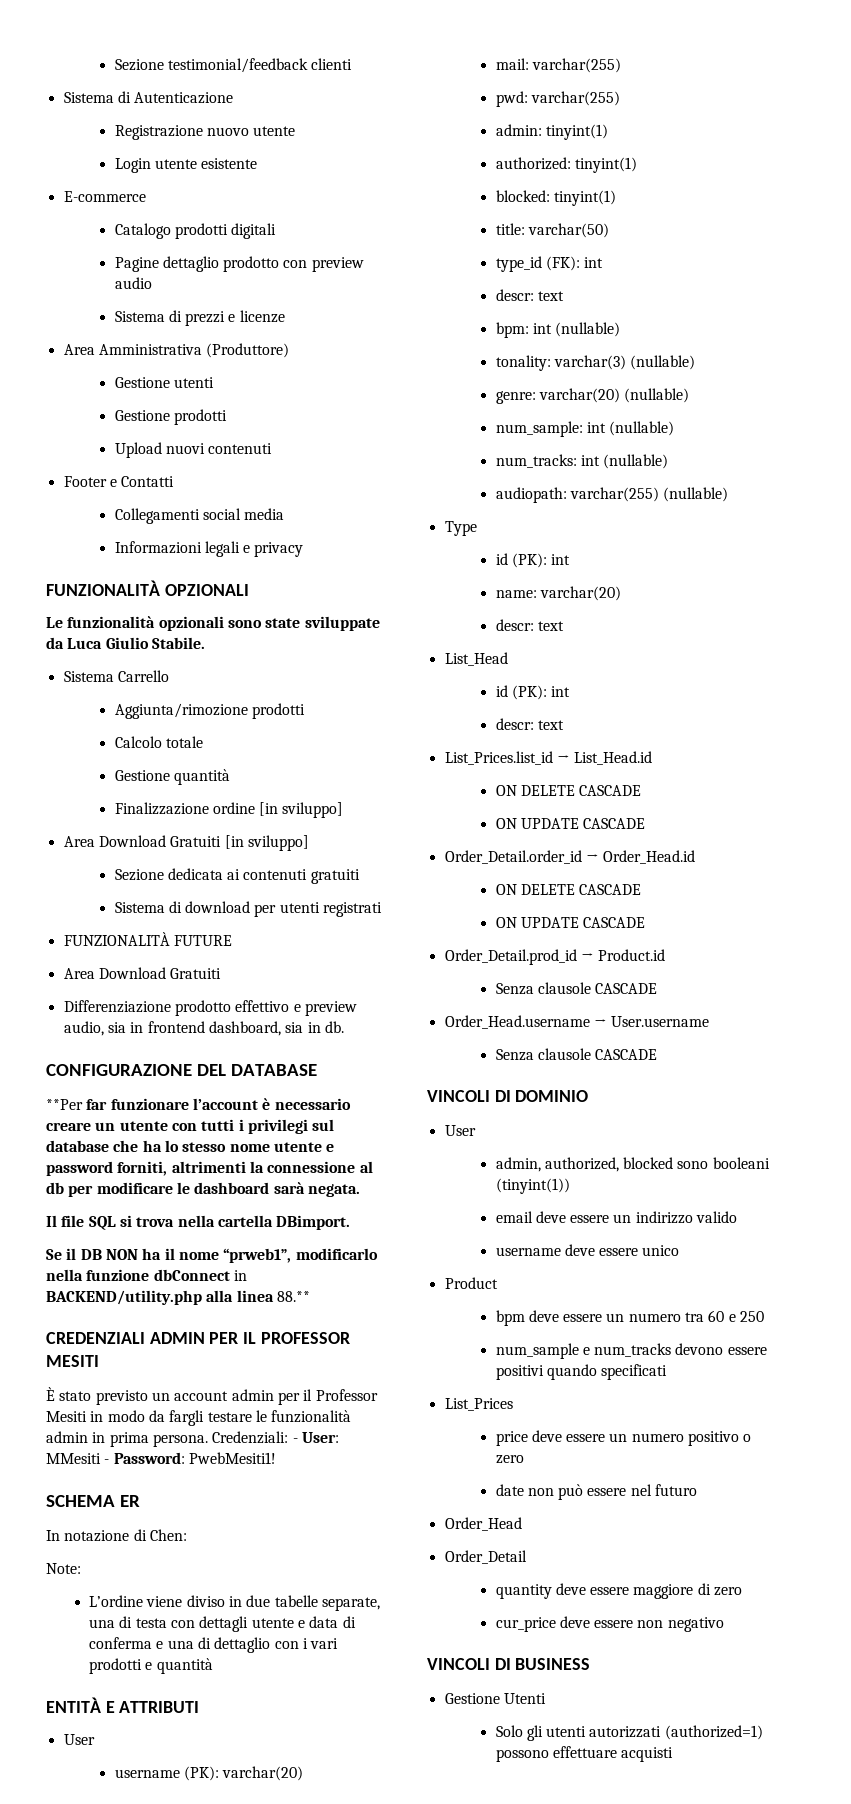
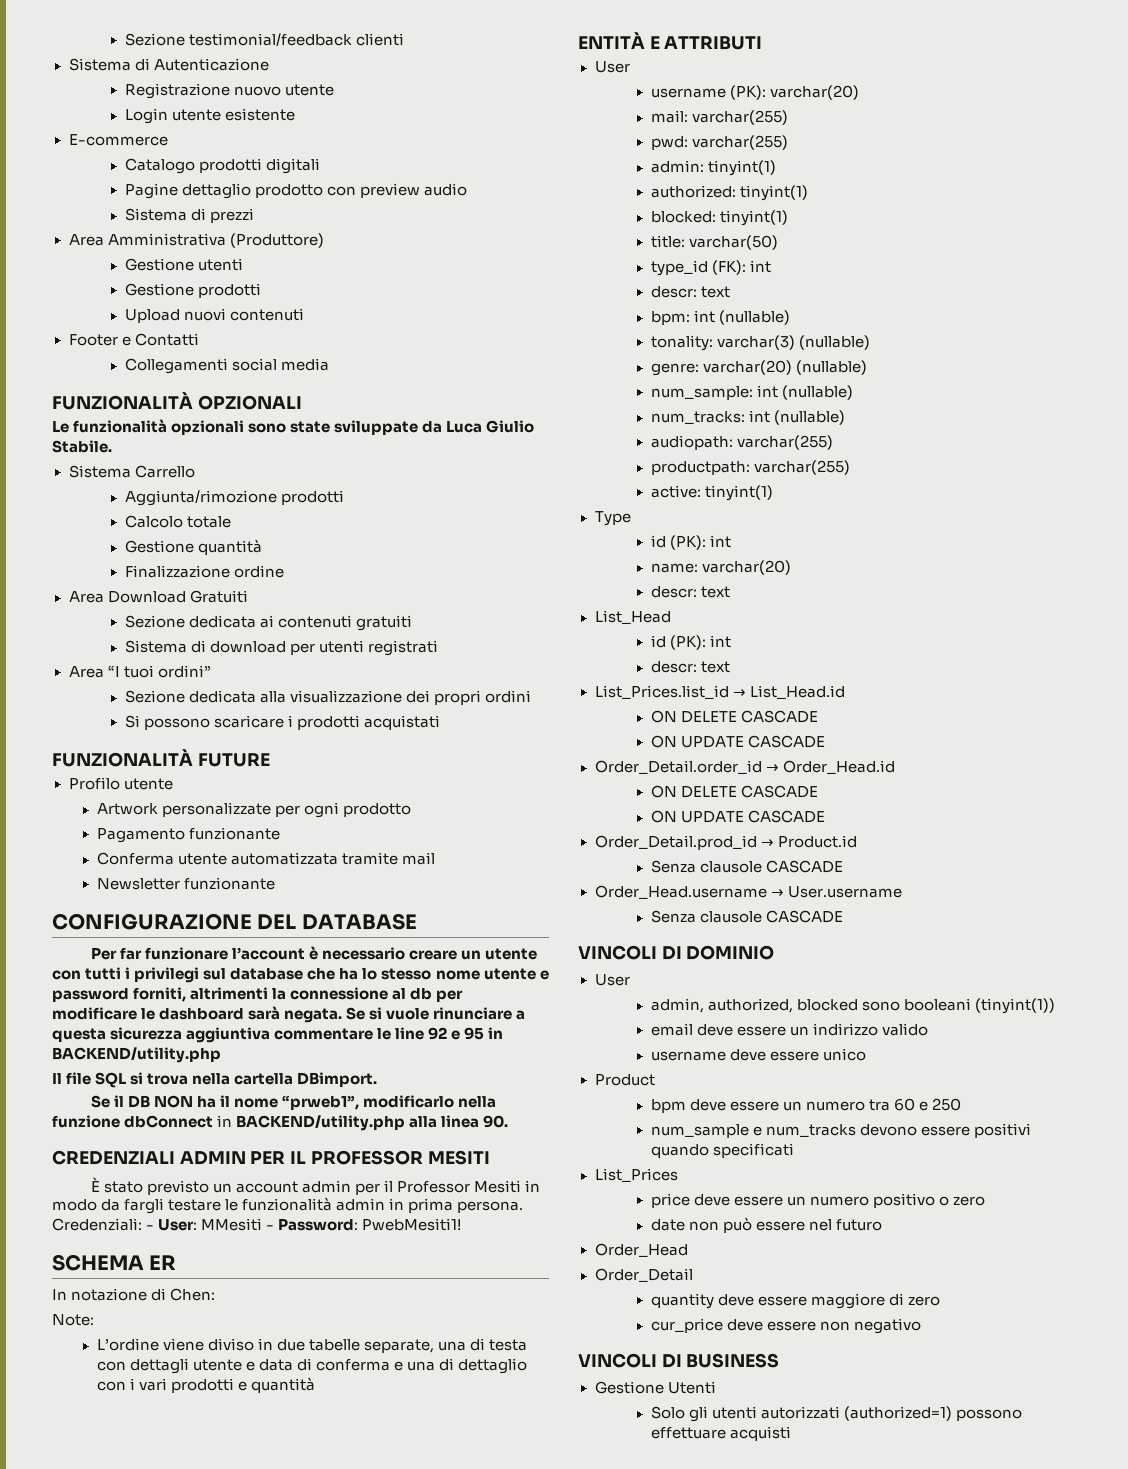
- Sistema di prezzi e licenze
+ Sistema di prezzi
- Informazioni legali e privacy
- Finalizzazione ordine [in sviluppo]
- Area Download Gratuiti [in sviluppo]
+ Finalizzazione ordine
+ Area Download Gratuiti
+ Area “I tuoi ordini”
+ Sezione dedicata alla visualizzazione dei propri ordini
+ Si possono scaricare i prodotti acquistati
  FUNZIONALITÀ FUTURE
- Area Download Gratuiti
- Differenziazione prodotto effettivo e preview audio, sia in frontend dashboard, sia in db.
+ Profilo utente
+ Artwork personalizzate per ogni prodotto
+ Pagamento funzionante
+ Conferma utente automatizzata tramite mail
+ Newsletter funzionante
- **Per far funzionare l’account è necessario creare un utente con tutti i privilegi sul database che ha lo stesso nome utente e password forniti, altrimenti la connessione al db per modificare le dashboard sarà negata.
+ Per far funzionare l’account è necessario creare un utente con tutti i privilegi sul database che ha lo stesso nome utente e password forniti, altrimenti la connessione al db per modificare le dashboard sarà negata. Se si vuole rinunciare a questa sicurezza aggiuntiva commentare le line 92 e 95 in BACKEND/utility.php
- Se il DB NON ha il nome “prweb1”, modificarlo nella funzione dbConnect in BACKEND/utility.php alla linea 88.**
+ Se il DB NON ha il nome “prweb1”, modificarlo nella funzione dbConnect in BACKEND/utility.php alla linea 90.
- audiopath: varchar(255) (nullable)
+ audiopath: varchar(255)
+ productpath: varchar(255)
+ active: tinyint(1)

